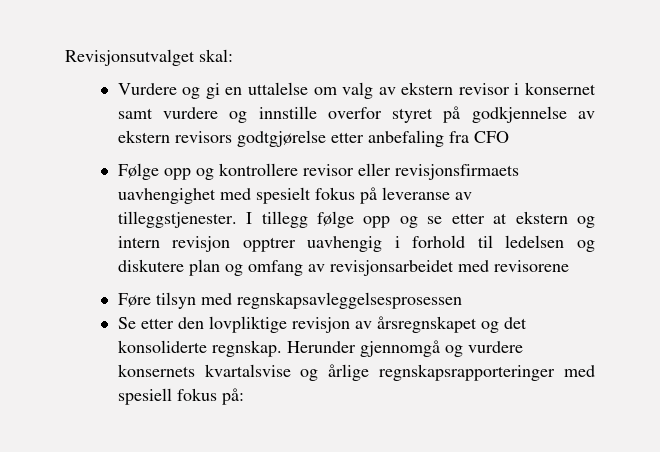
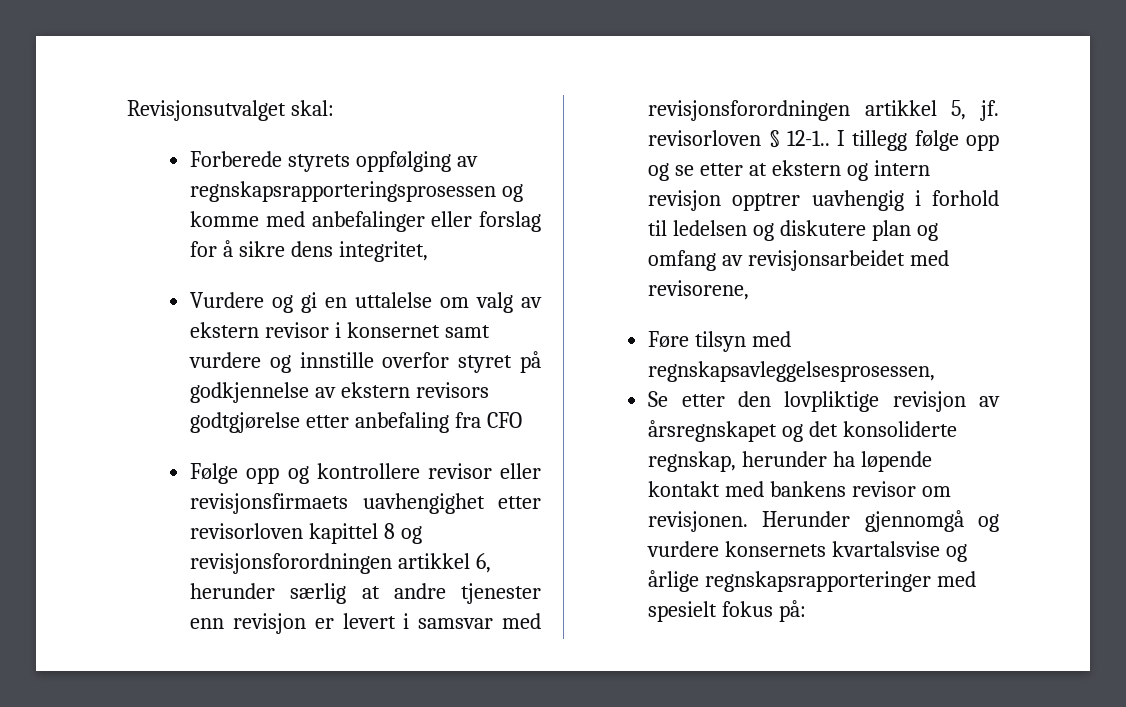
+ Forberede styrets oppfølging av regnskapsrapporteringsprosessen og komme med anbefalinger eller forslag for å sikre dens integritet,
- Følge opp og kontrollere revisor eller revisjonsfirmaets uavhengighet med spesielt fokus på leveranse av tilleggstjenester.
+ Følge opp og kontrollere revisor eller revisjonsfirmaets uavhengighet etter revisorloven kapittel 8 og revisjonsforordningen artikkel 6, herunder særlig at andre tjenester enn revisjon er levert i samsvar med revisjonsforordningen artikkel 5, jf. revisorloven § 12-1..
- I tillegg følge opp og se etter at ekstern og intern revisjon opptrer uavhengig i forhold til ledelsen og diskutere plan og omfang av revisjonsarbeidet med revisorene
+ I tillegg følge opp og se etter at ekstern og intern revisjon opptrer uavhengig i forhold til ledelsen og diskutere plan og omfang av revisjonsarbeidet med revisorene,
- Føre tilsyn med regnskapsavleggelsesprosessen
+ Føre tilsyn med regnskapsavleggelsesprosessen,
- Se etter den lovpliktige revisjon av årsregnskapet og det konsoliderte regnskap.
+ Se etter den lovpliktige revisjon av årsregnskapet og det konsoliderte regnskap, herunder ha løpende kontakt med bankens revisor om revisjonen.
- Herunder gjennomgå og vurdere konsernets kvartalsvise og årlige regnskapsrapporteringer med spesiell fokus på:
+ Herunder gjennomgå og vurdere konsernets kvartalsvise og årlige regnskapsrapporteringer med spesielt fokus på:

